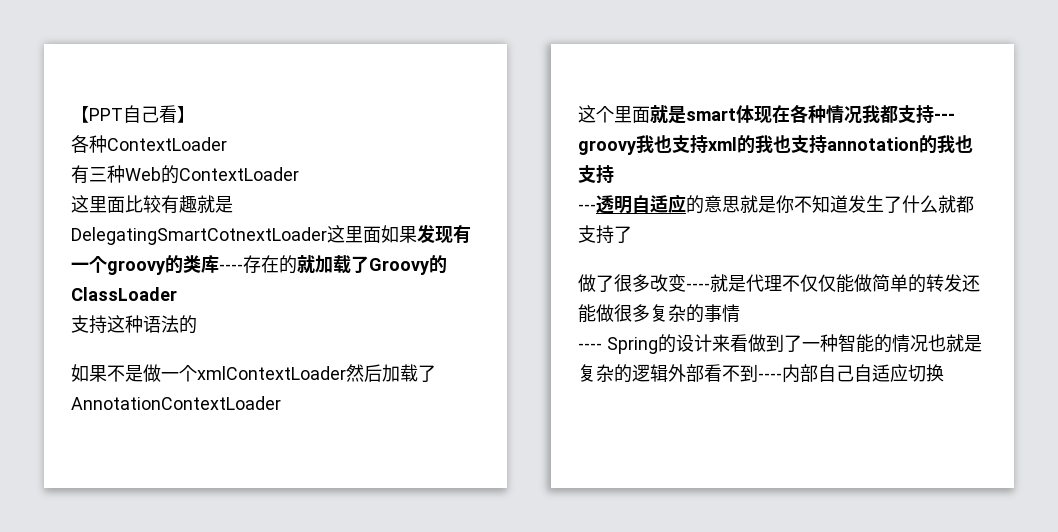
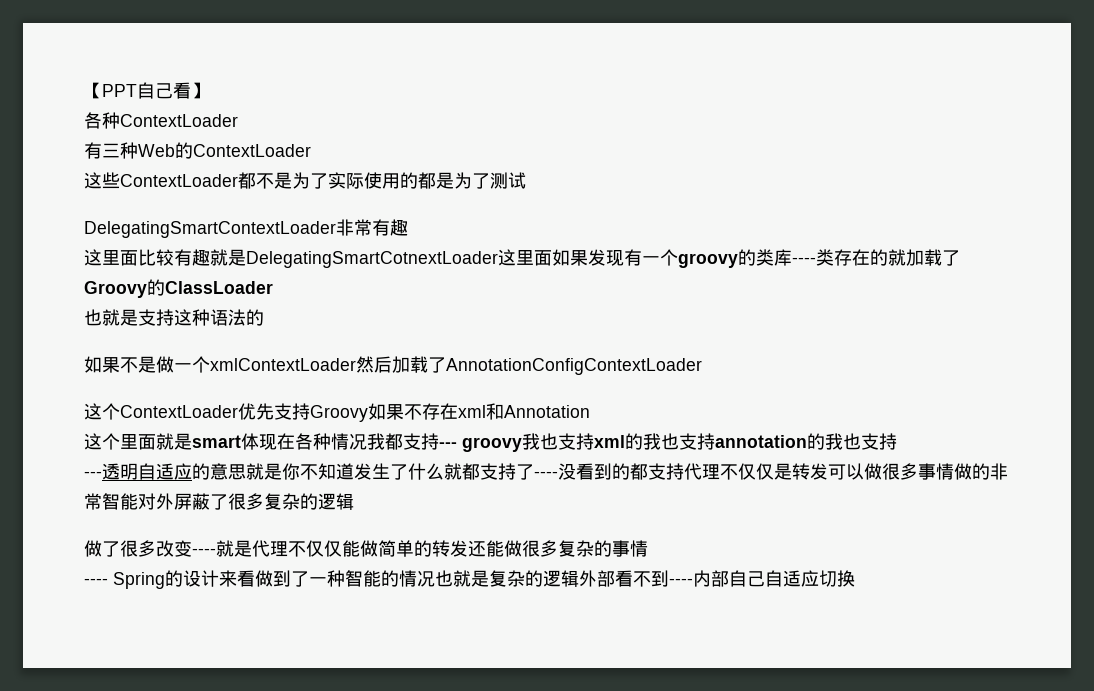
+ 这些ContextLoader都不是为了实际使用的都是为了测试
+ DelegatingSmartContextLoader非常有趣
- 这里面比较有趣就是DelegatingSmartCotnextLoader这里面如果发现有一个groovy的类库----存在的就加载了Groovy的ClassLoader
+ 这里面比较有趣就是DelegatingSmartCotnextLoader这里面如果发现有一个groovy的类库----类存在的就加载了Groovy的ClassLoader
- 支持这种语法的
+ 也就是支持这种语法的
- 如果不是做一个xmlContextLoader然后加载了AnnotationContextLoader
+ 如果不是做一个xmlContextLoader然后加载了AnnotationConfigContextLoader
+ 这个ContextLoader优先支持Groovy如果不存在xml和Annotation
- ---透明自适应的意思就是你不知道发生了什么就都支持了
+ ---透明自适应的意思就是你不知道发生了什么就都支持了----没看到的都支持代理不仅仅是转发可以做很多事情做的非常智能对外屏蔽了很多复杂的逻辑

